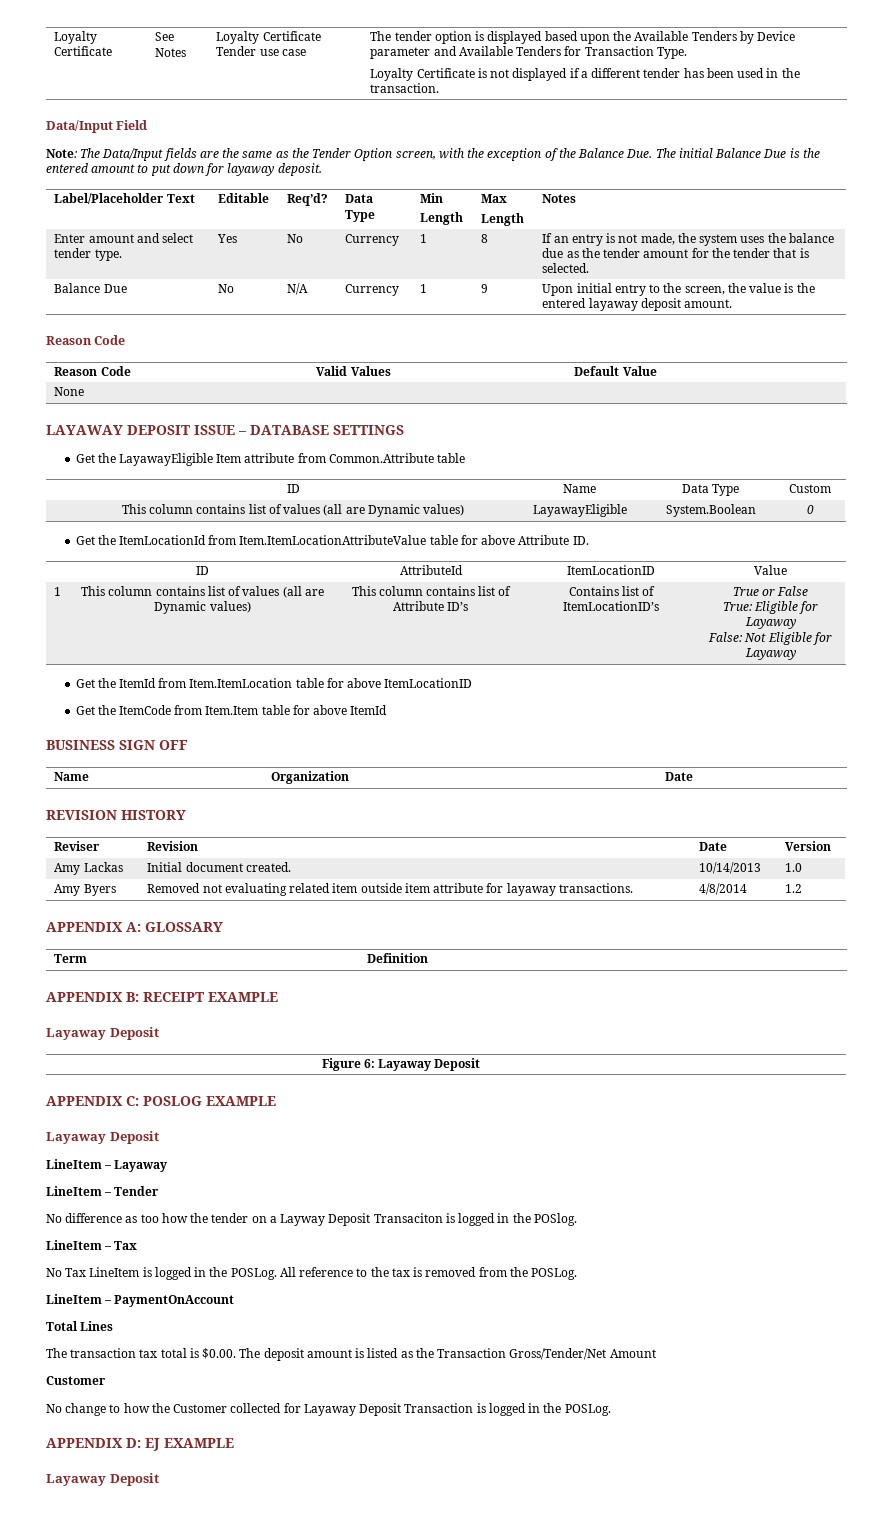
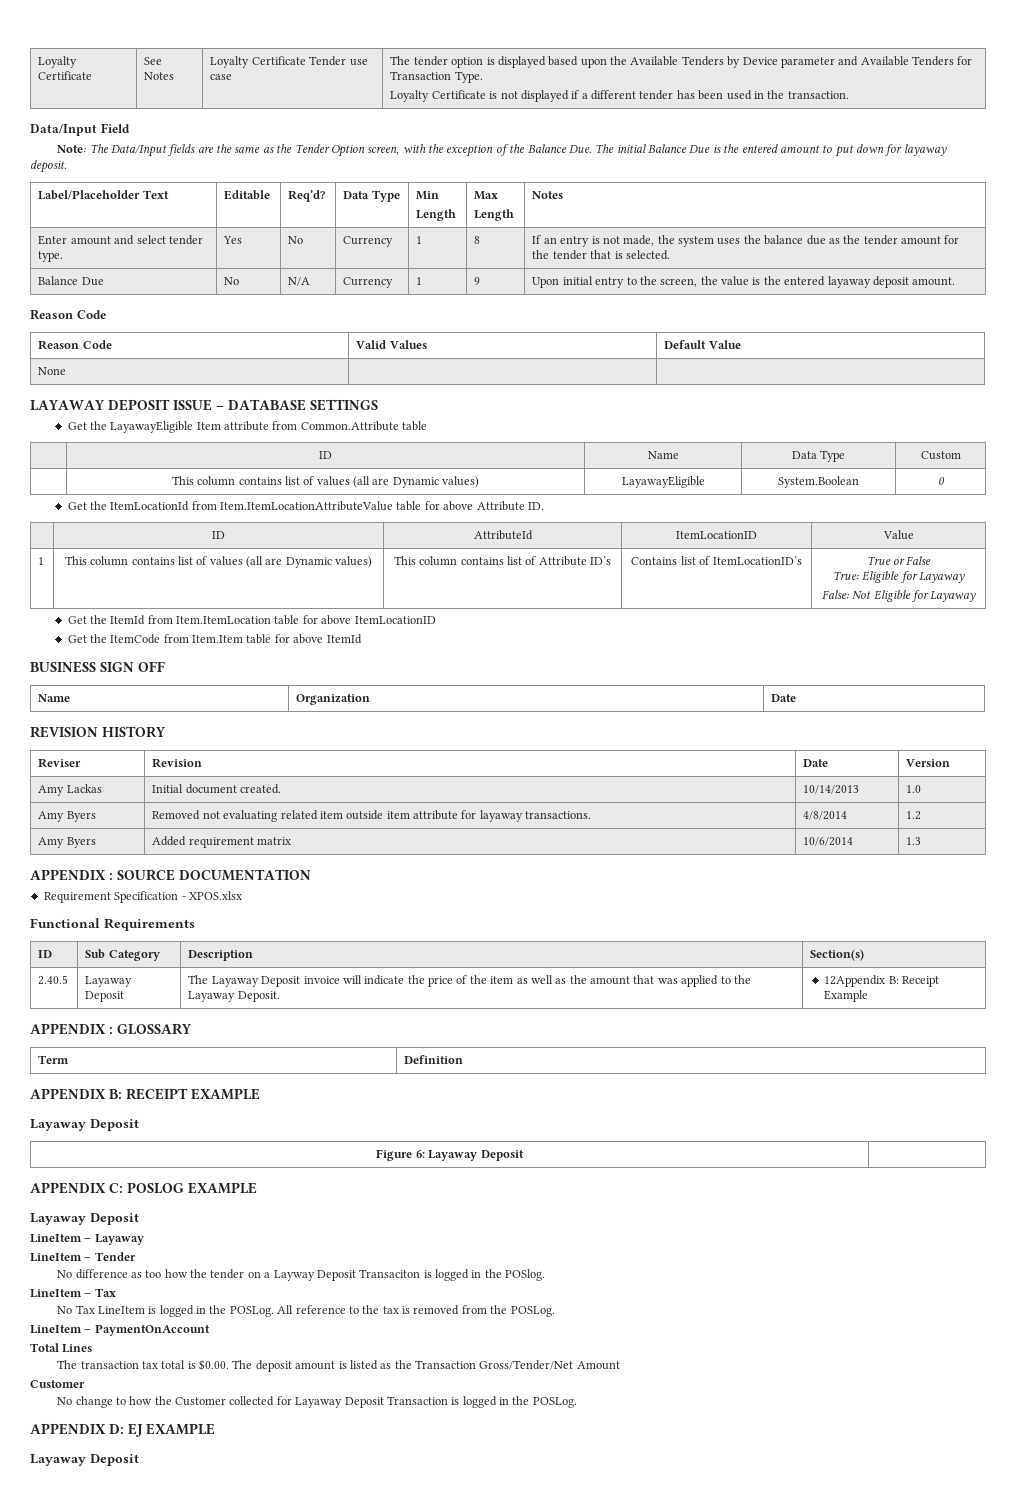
- APPENDIX A: GLOSSARY
+ Amy Byers | Added requirement matrix | 10/6/2014 | 1.3
+ APPENDIX : SOURCE DOCUMENTATION
+ Requirement Specification - XPOS.xlsx
+ Functional Requirements
+ ID | Sub Category | Description | Section(s)
+ 2.40.5 | Layaway Deposit | The Layaway Deposit invoice will indicate the price of the item as well as the amount that was applied to the Layaway Deposit. | 12Appendix B: Receipt Example
+ APPENDIX : GLOSSARY

